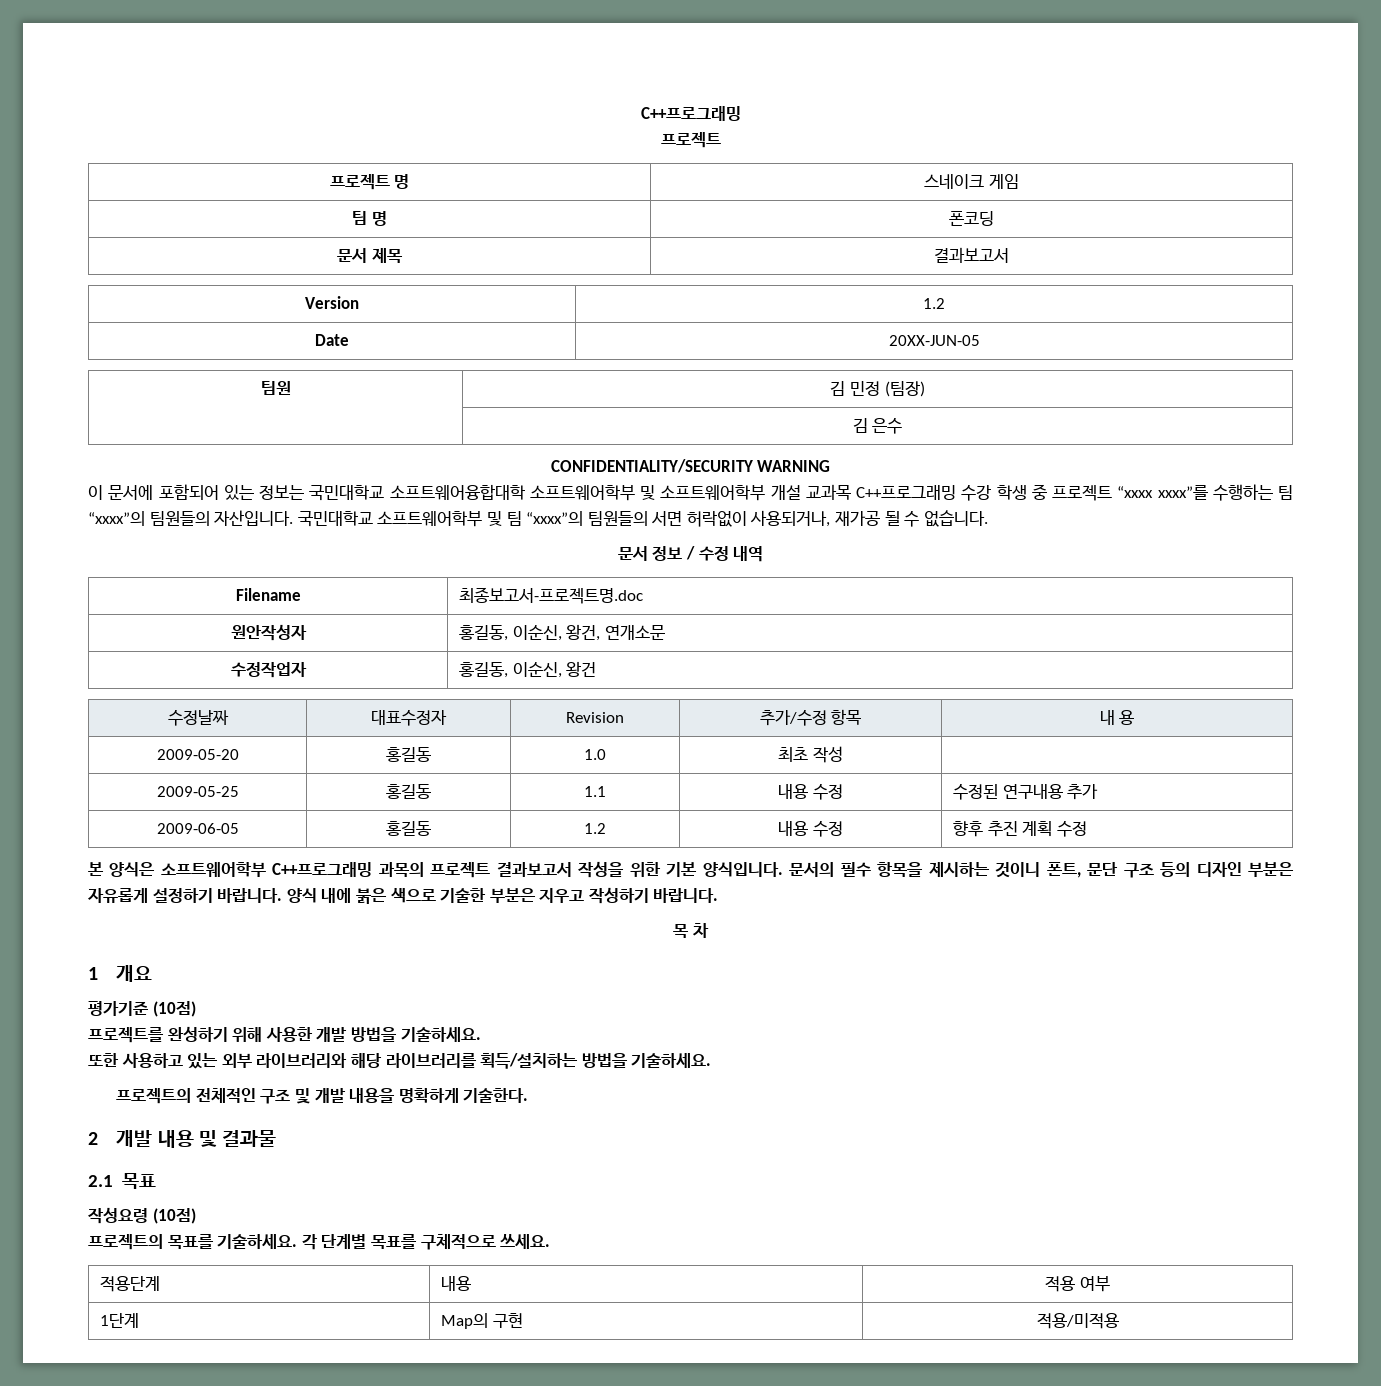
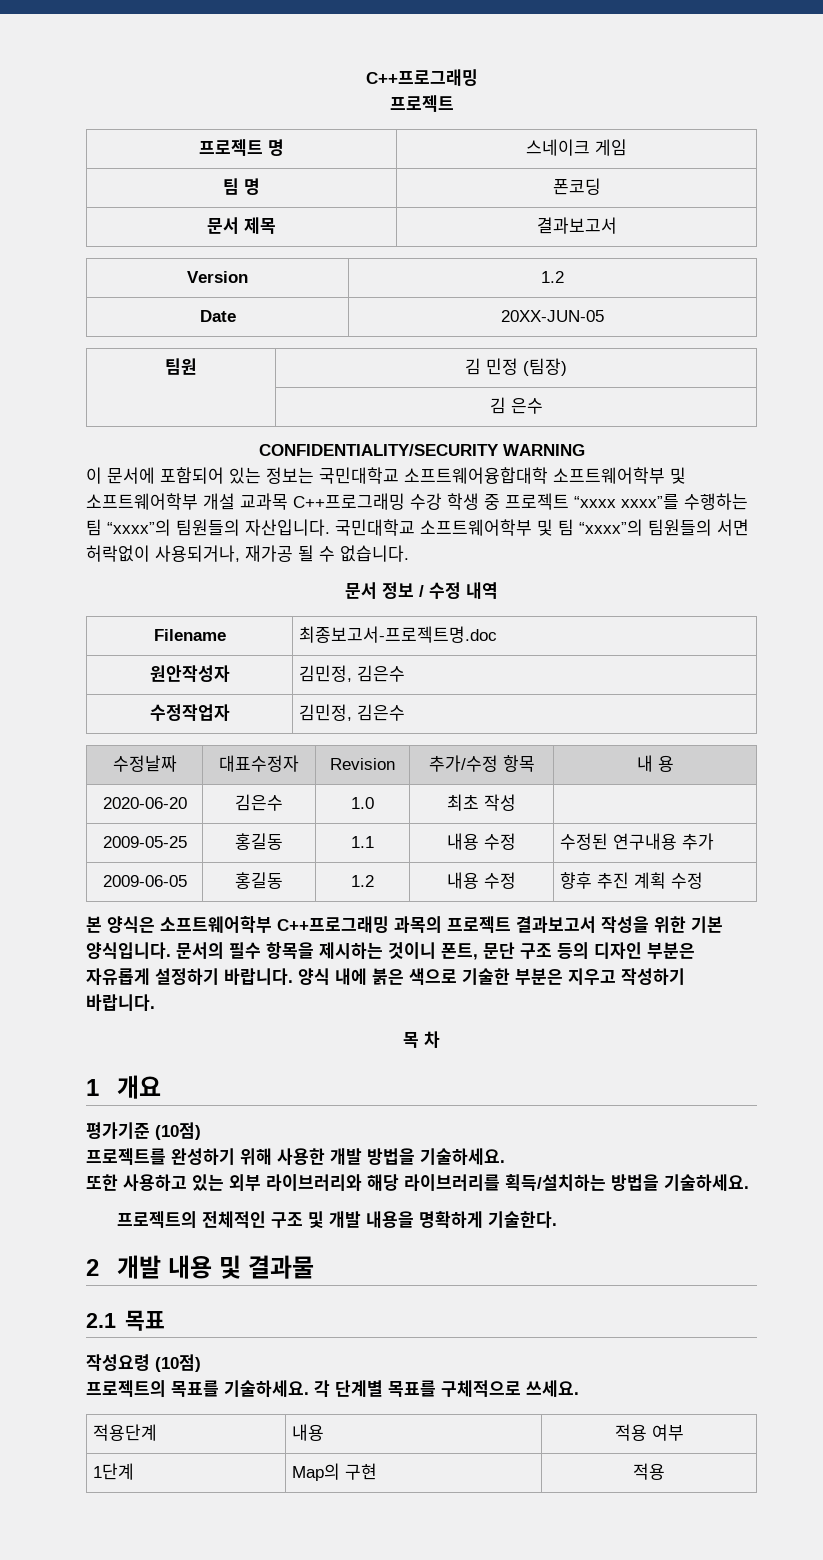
- 원안작성자 | 홍길동, 이순신, 왕건, 연개소문
- 수정작업자 | 홍길동, 이순신, 왕건
+ 원안작성자 | 김민정, 김은수
+ 수정작업자 | 김민정, 김은수
- 2009-05-20 | 홍길동 | 1.0 | 최초 작성 |
+ 2020-06-20 | 김은수 | 1.0 | 최초 작성 |
- 1단계 | Map의 구현 | 적용/미적용
+ 1단계 | Map의 구현 | 적용

